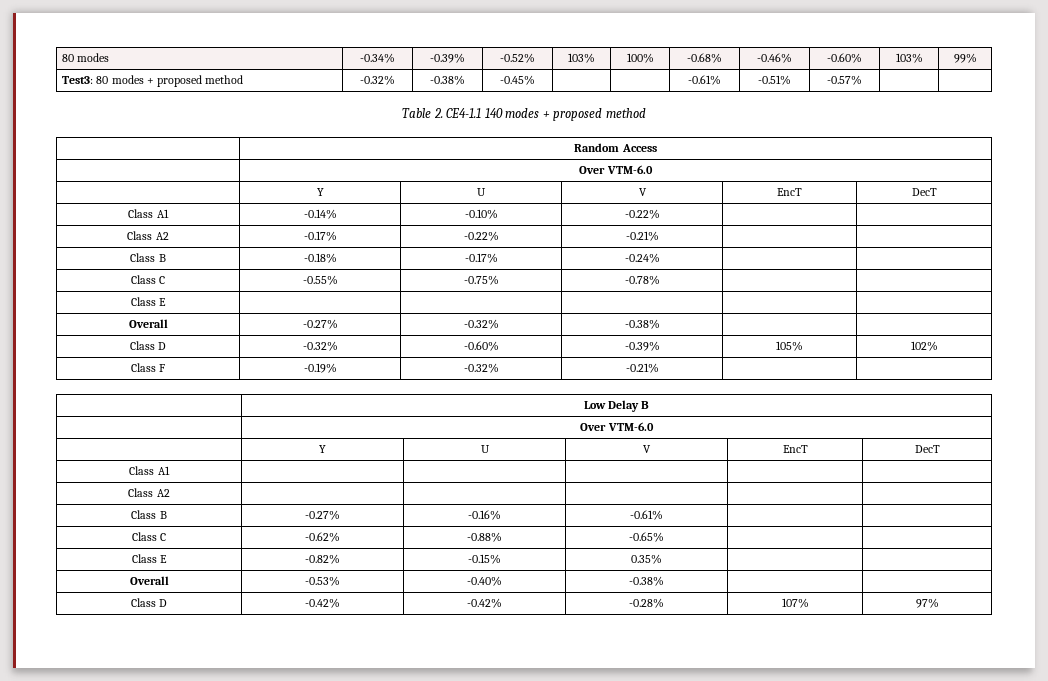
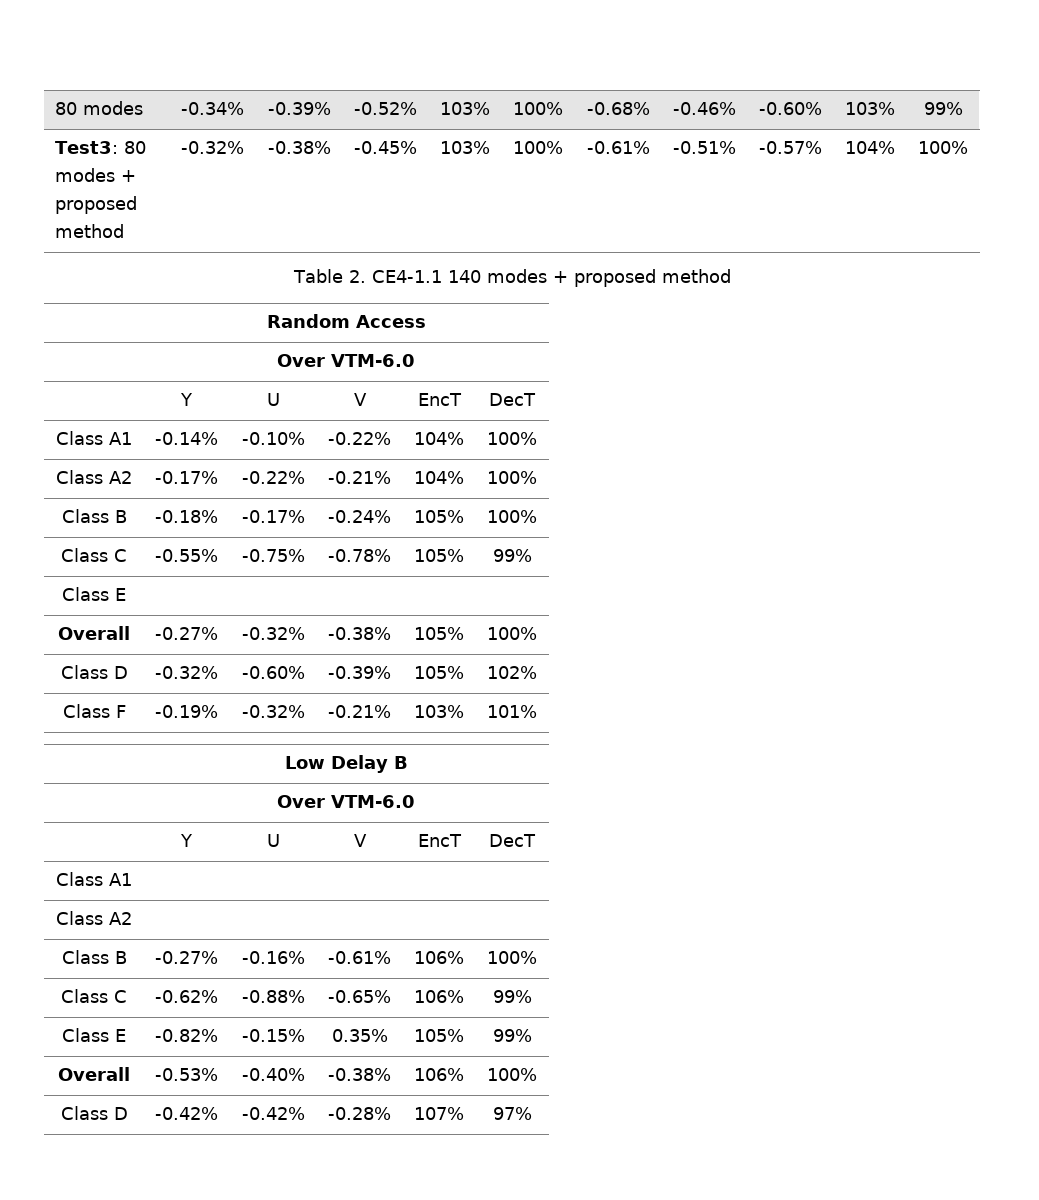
- Test3: 80 modes + proposed method | -0.32% | -0.38% | -0.45% | | | -0.61% | -0.51% | -0.57% | |
+ Test3: 80 modes + proposed method | -0.32% | -0.38% | -0.45% | 103% | 100% | -0.61% | -0.51% | -0.57% | 104% | 100%
- Class A1 | -0.14% | -0.10% | -0.22% | |
+ Class A1 | -0.14% | -0.10% | -0.22% | 104% | 100%
- Class A2 | -0.17% | -0.22% | -0.21% | |
+ Class A2 | -0.17% | -0.22% | -0.21% | 104% | 100%
- Class B | -0.18% | -0.17% | -0.24% | |
+ Class B | -0.18% | -0.17% | -0.24% | 105% | 100%
- Class C | -0.55% | -0.75% | -0.78% | |
+ Class C | -0.55% | -0.75% | -0.78% | 105% | 99%
- Overall | -0.27% | -0.32% | -0.38% | |
+ Overall | -0.27% | -0.32% | -0.38% | 105% | 100%
- Class F | -0.19% | -0.32% | -0.21% | |
+ Class F | -0.19% | -0.32% | -0.21% | 103% | 101%
- Class B | -0.27% | -0.16% | -0.61% | |
+ Class B | -0.27% | -0.16% | -0.61% | 106% | 100%
- Class C | -0.62% | -0.88% | -0.65% | |
+ Class C | -0.62% | -0.88% | -0.65% | 106% | 99%
- Class E | -0.82% | -0.15% | 0.35% | |
+ Class E | -0.82% | -0.15% | 0.35% | 105% | 99%
- Overall | -0.53% | -0.40% | -0.38% | |
+ Overall | -0.53% | -0.40% | -0.38% | 106% | 100%

